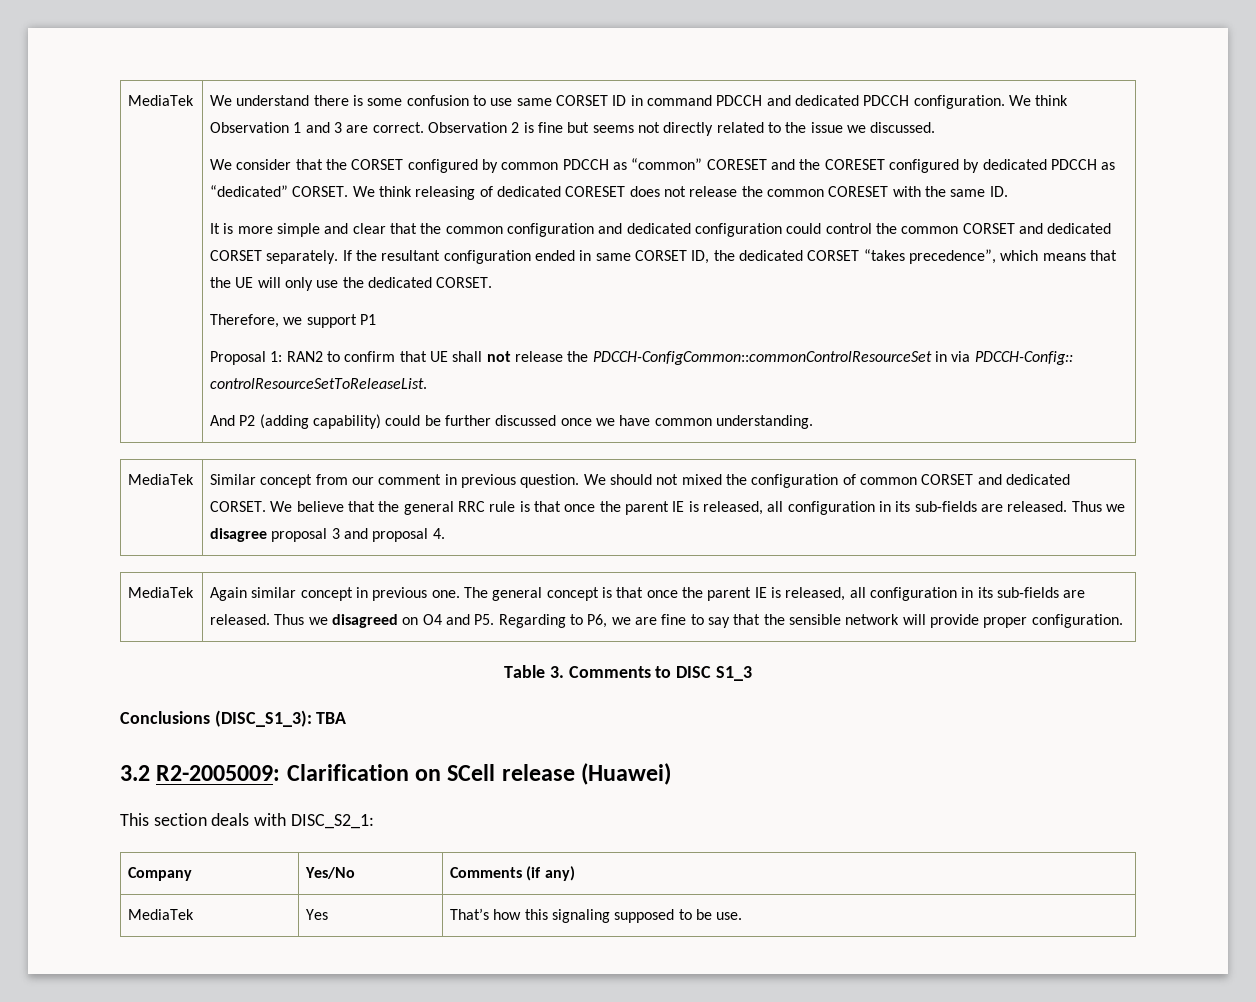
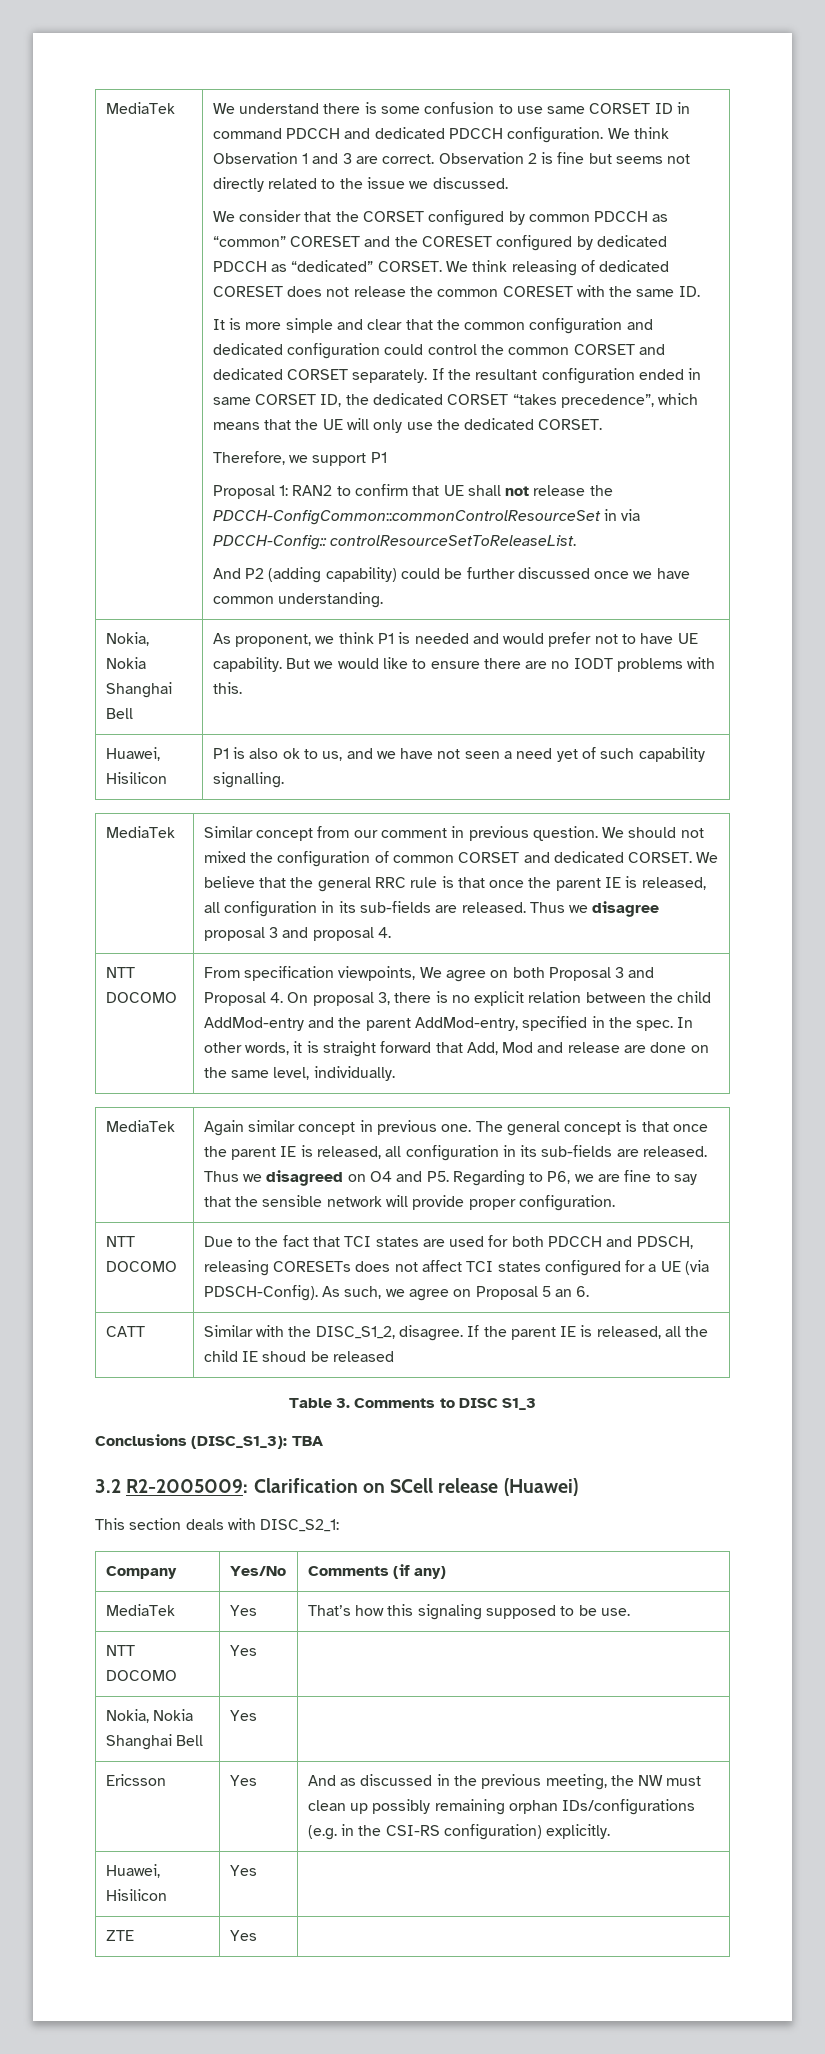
+ Nokia, Nokia Shanghai Bell | As proponent, we think P1 is needed and would prefer not to have UE capability. But we would like to ensure there are no IODT problems with this.
+ Huawei, Hisilicon | P1 is also ok to us, and we have not seen a need yet of such capability signalling.
+ NTT DOCOMO | From specification viewpoints, We agree on both Proposal 3 and Proposal 4. On proposal 3, there is no explicit relation between the child AddMod-entry and the parent AddMod-entry, specified in the spec. In other words, it is straight forward that Add, Mod and release are done on the same level, individually.
+ NTT DOCOMO | Due to the fact that TCI states are used for both PDCCH and PDSCH, releasing CORESETs does not affect TCI states configured for a UE (via PDSCH-Config). As such, we agree on Proposal 5 an 6.
+ CATT | Similar with the DISC_S1_2, disagree. If the parent IE is released, all the child IE shoud be released
+ NTT DOCOMO | Yes |
+ Nokia, Nokia Shanghai Bell | Yes |
+ Ericsson | Yes | And as discussed in the previous meeting, the NW must clean up possibly remaining orphan IDs/configurations (e.g. in the CSI-RS configuration) explicitly.
+ Huawei, Hisilicon | Yes |
+ ZTE | Yes |

